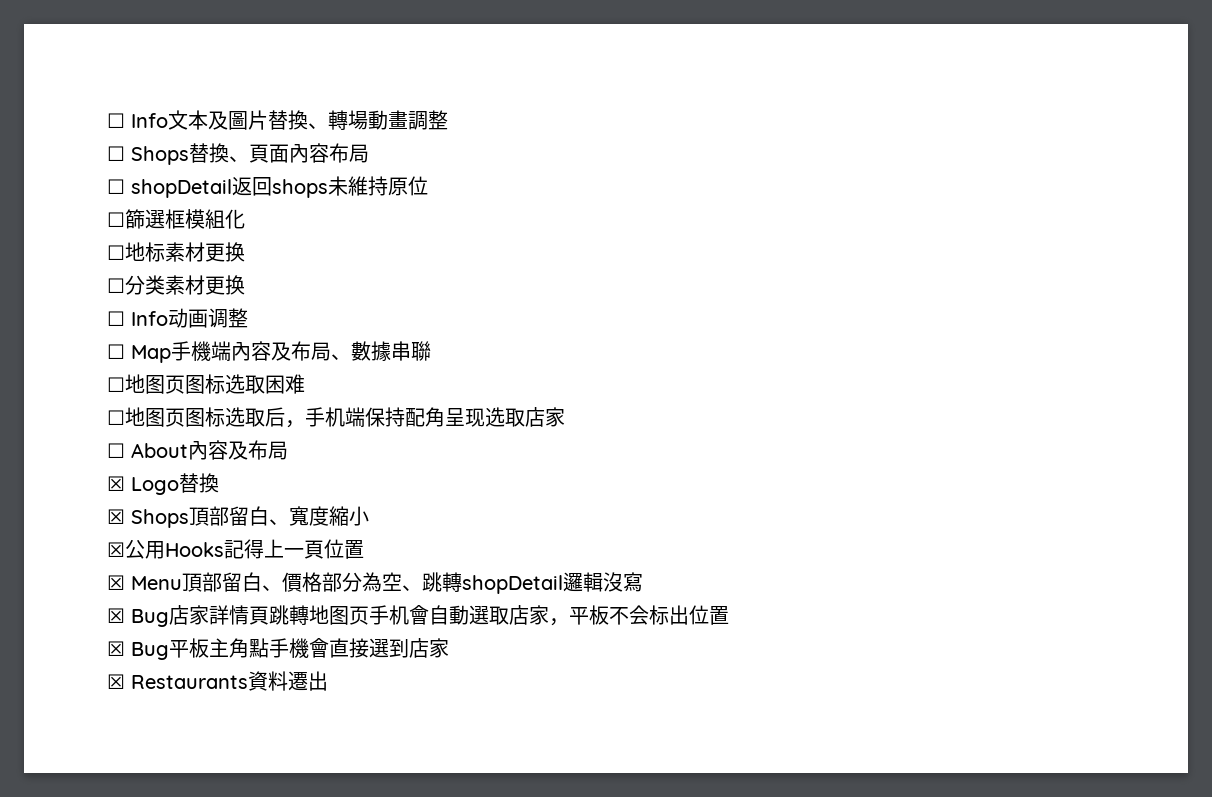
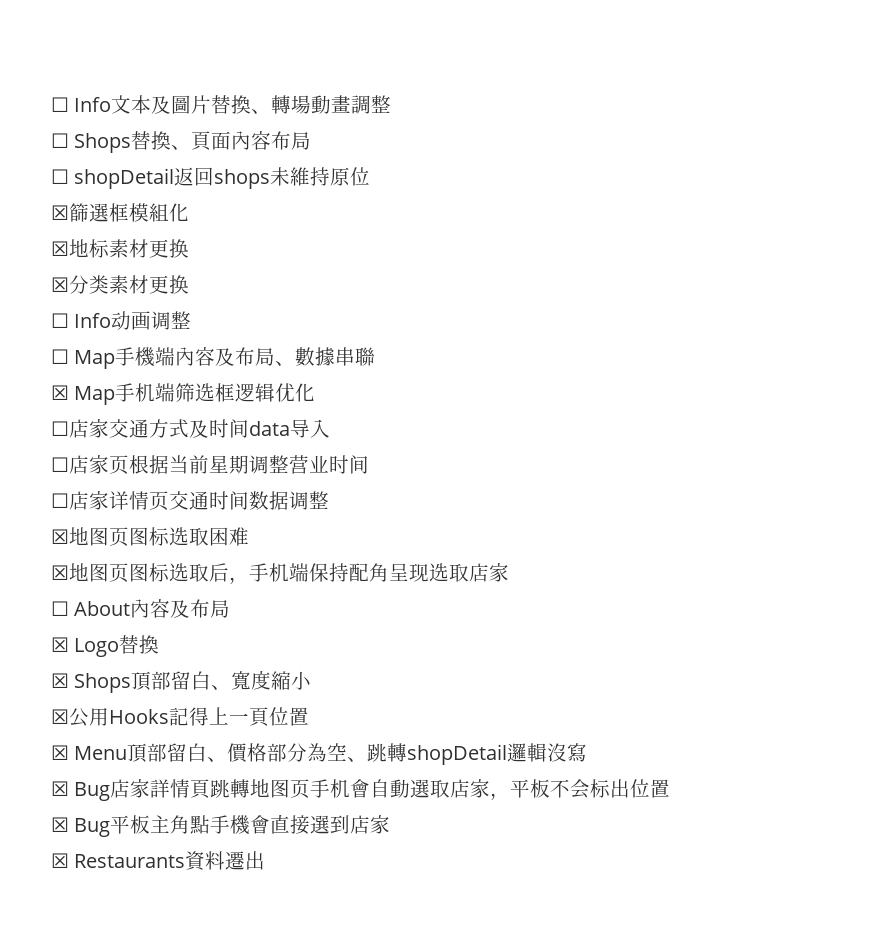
- ☐篩選框模組化
+ ☒篩選框模組化
- ☐地标素材更换
+ ☒地标素材更换
- ☐分类素材更换
+ ☒分类素材更换
- ☐地图页图标选取困难
+ ☒ Map手机端筛选框逻辑优化
+ ☐店家交通方式及时间data导入
+ ☐店家页根据当前星期调整营业时间
+ ☐店家详情页交通时间数据调整
+ ☒地图页图标选取困难
- ☐地图页图标选取后，手机端保持配角呈现选取店家
+ ☒地图页图标选取后，手机端保持配角呈现选取店家

